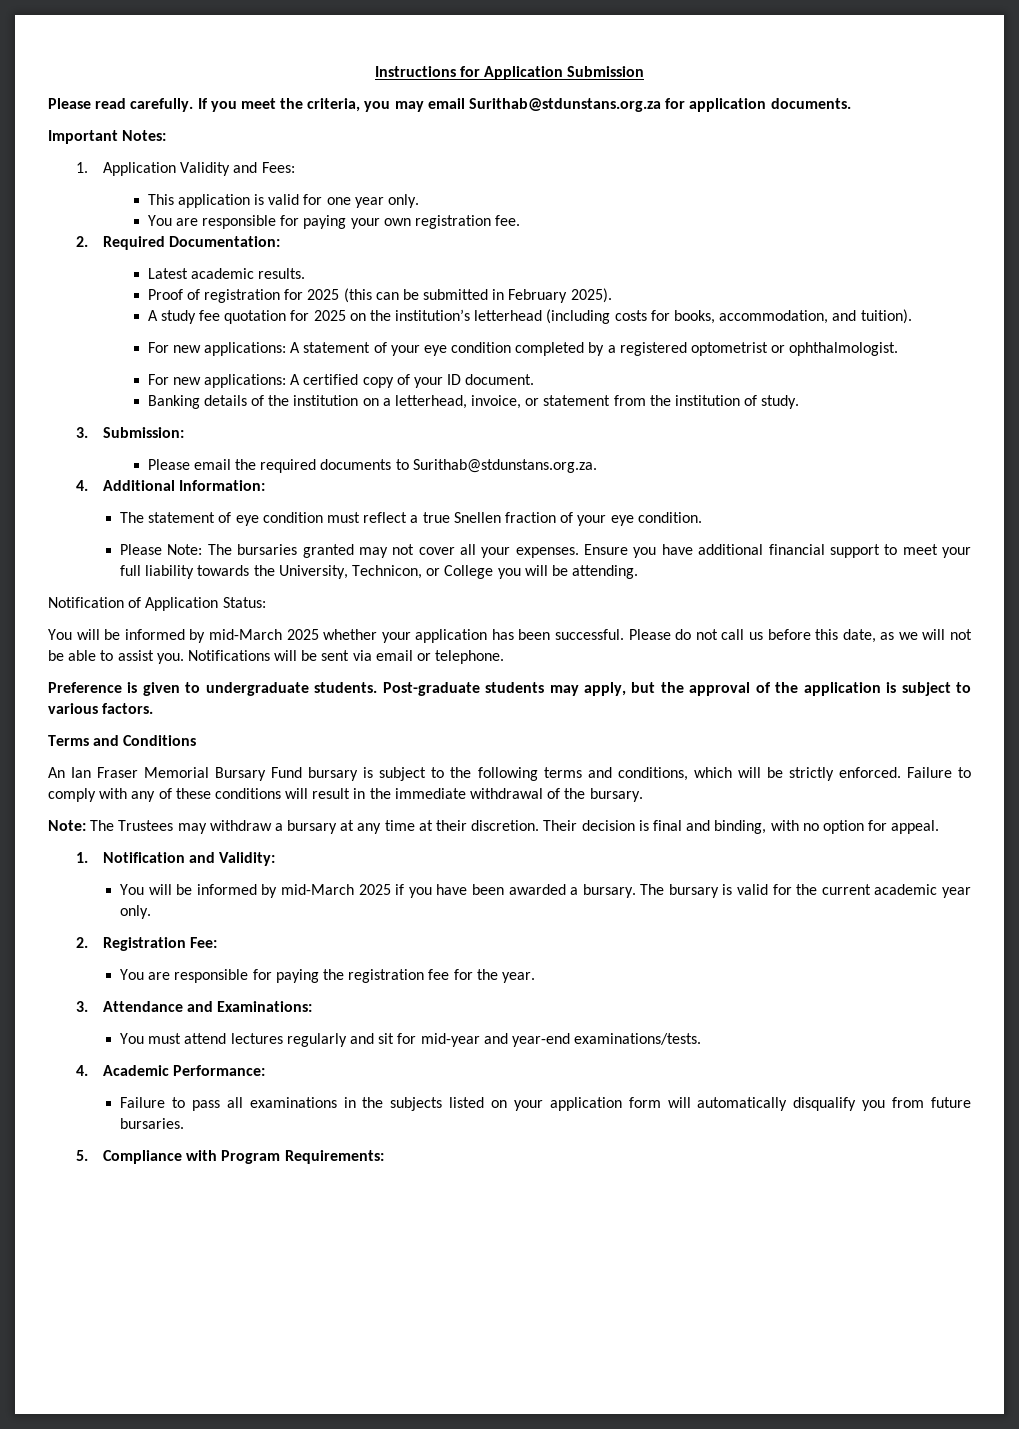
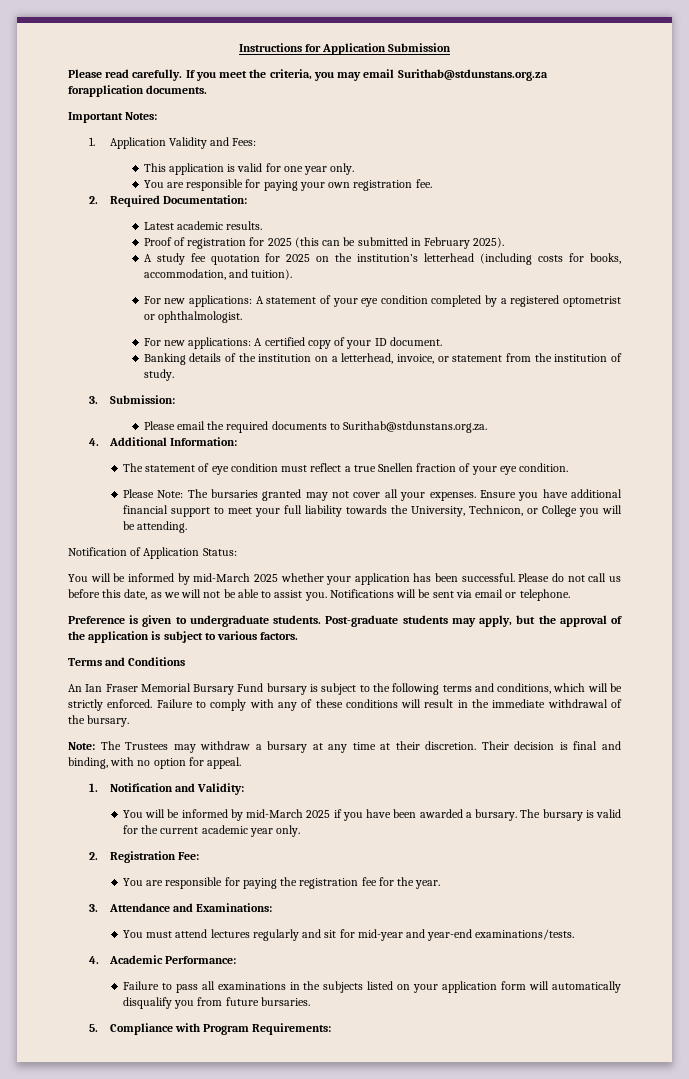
- If you meet the criteria, you may email Surithab@stdunstans.org.za for application documents.
+ If you meet the criteria, you may email Surithab@stdunstans.org.za forapplication documents.

